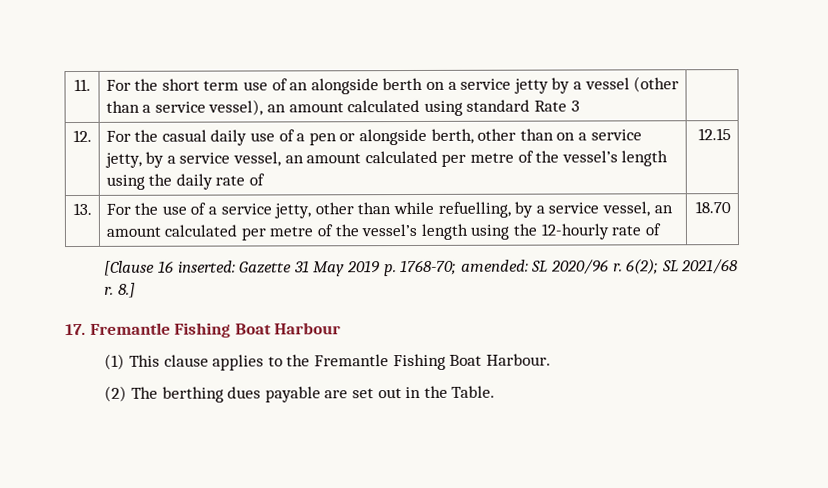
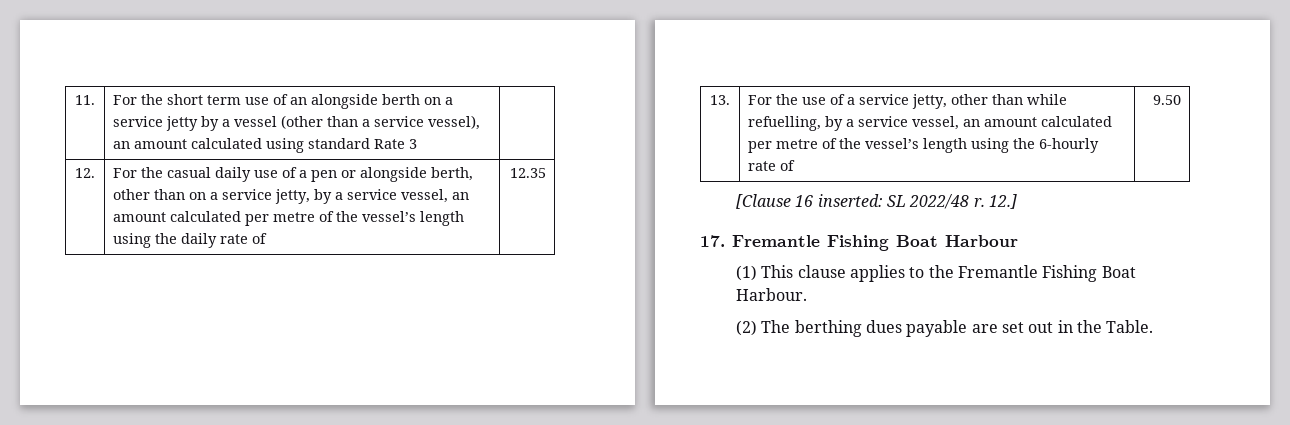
- 12. | For the casual daily use of a pen or alongside berth, other than on a service jetty, by a service vessel, an amount calculated per metre of the vessel’s length using the daily rate of | 12.15
+ 12. | For the casual daily use of a pen or alongside berth, other than on a service jetty, by a service vessel, an amount calculated per metre of the vessel’s length using the daily rate of | 12.35
- 13. | For the use of a service jetty, other than while refuelling, by a service vessel, an amount calculated per metre of the vessel’s length using the 12-hourly rate of | 18.70
+ 13. | For the use of a service jetty, other than while refuelling, by a service vessel, an amount calculated per metre of the vessel’s length using the 6-hourly rate of | 9.50
- [Clause 16 inserted: Gazette 31 May 2019 p. 1768-70; amended: SL 2020/96 r. 6(2); SL 2021/68 r. 8.]
+ [Clause 16 inserted: SL 2022/48 r. 12.]

